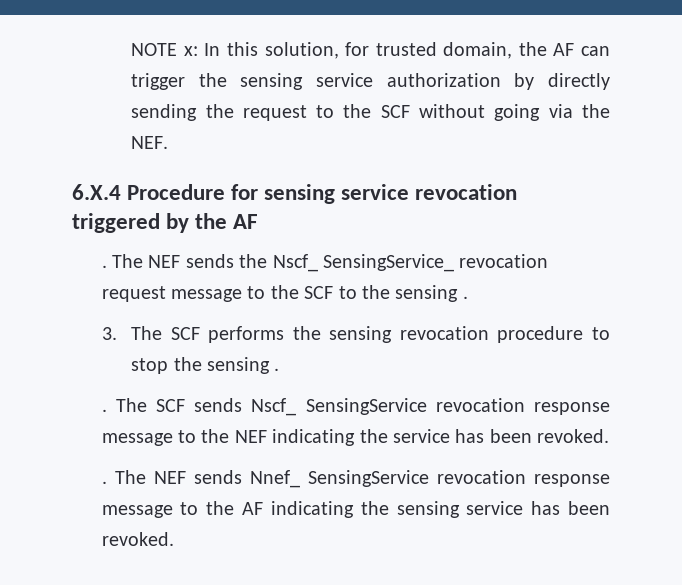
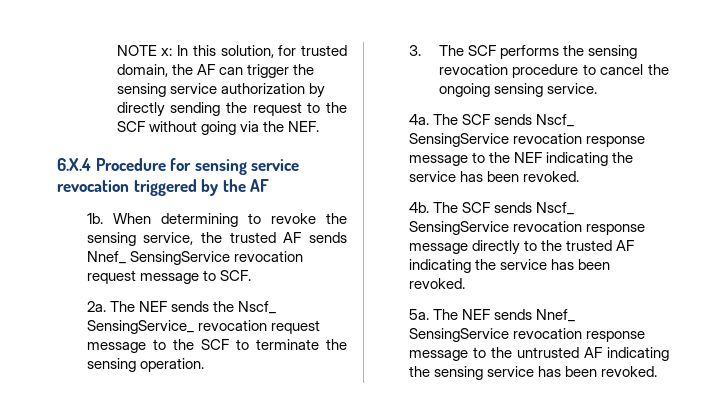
  6.X.4 Procedure for sensing service revocation triggered by the AF
- .
+ 1b. When determining to revoke the sensing service, the trusted AF sends Nnef_ SensingService revocation request message to SCF.
+ 2a.
- The NEF sends the Nscf_ SensingService_ revocation request message to the SCF to the sensing .
+ The NEF sends the Nscf_ SensingService_ revocation request message to the SCF to terminate the sensing operation.
- 3. The SCF performs the sensing revocation procedure to stop the sensing .
- .
+ 3. The SCF performs the sensing revocation procedure to cancel the ongoing sensing service.
+ 4a.
  The SCF sends Nscf_ SensingService revocation response message to the NEF indicating the service has been revoked.
- .
+ 4b. The SCF sends Nscf_ SensingService revocation response message directly to the trusted AF indicating the service has been revoked.
+ 5a.
- The NEF sends Nnef_ SensingService revocation response message to the AF indicating the sensing service has been revoked.
+ The NEF sends Nnef_ SensingService revocation response message to the untrusted AF indicating the sensing service has been revoked.

